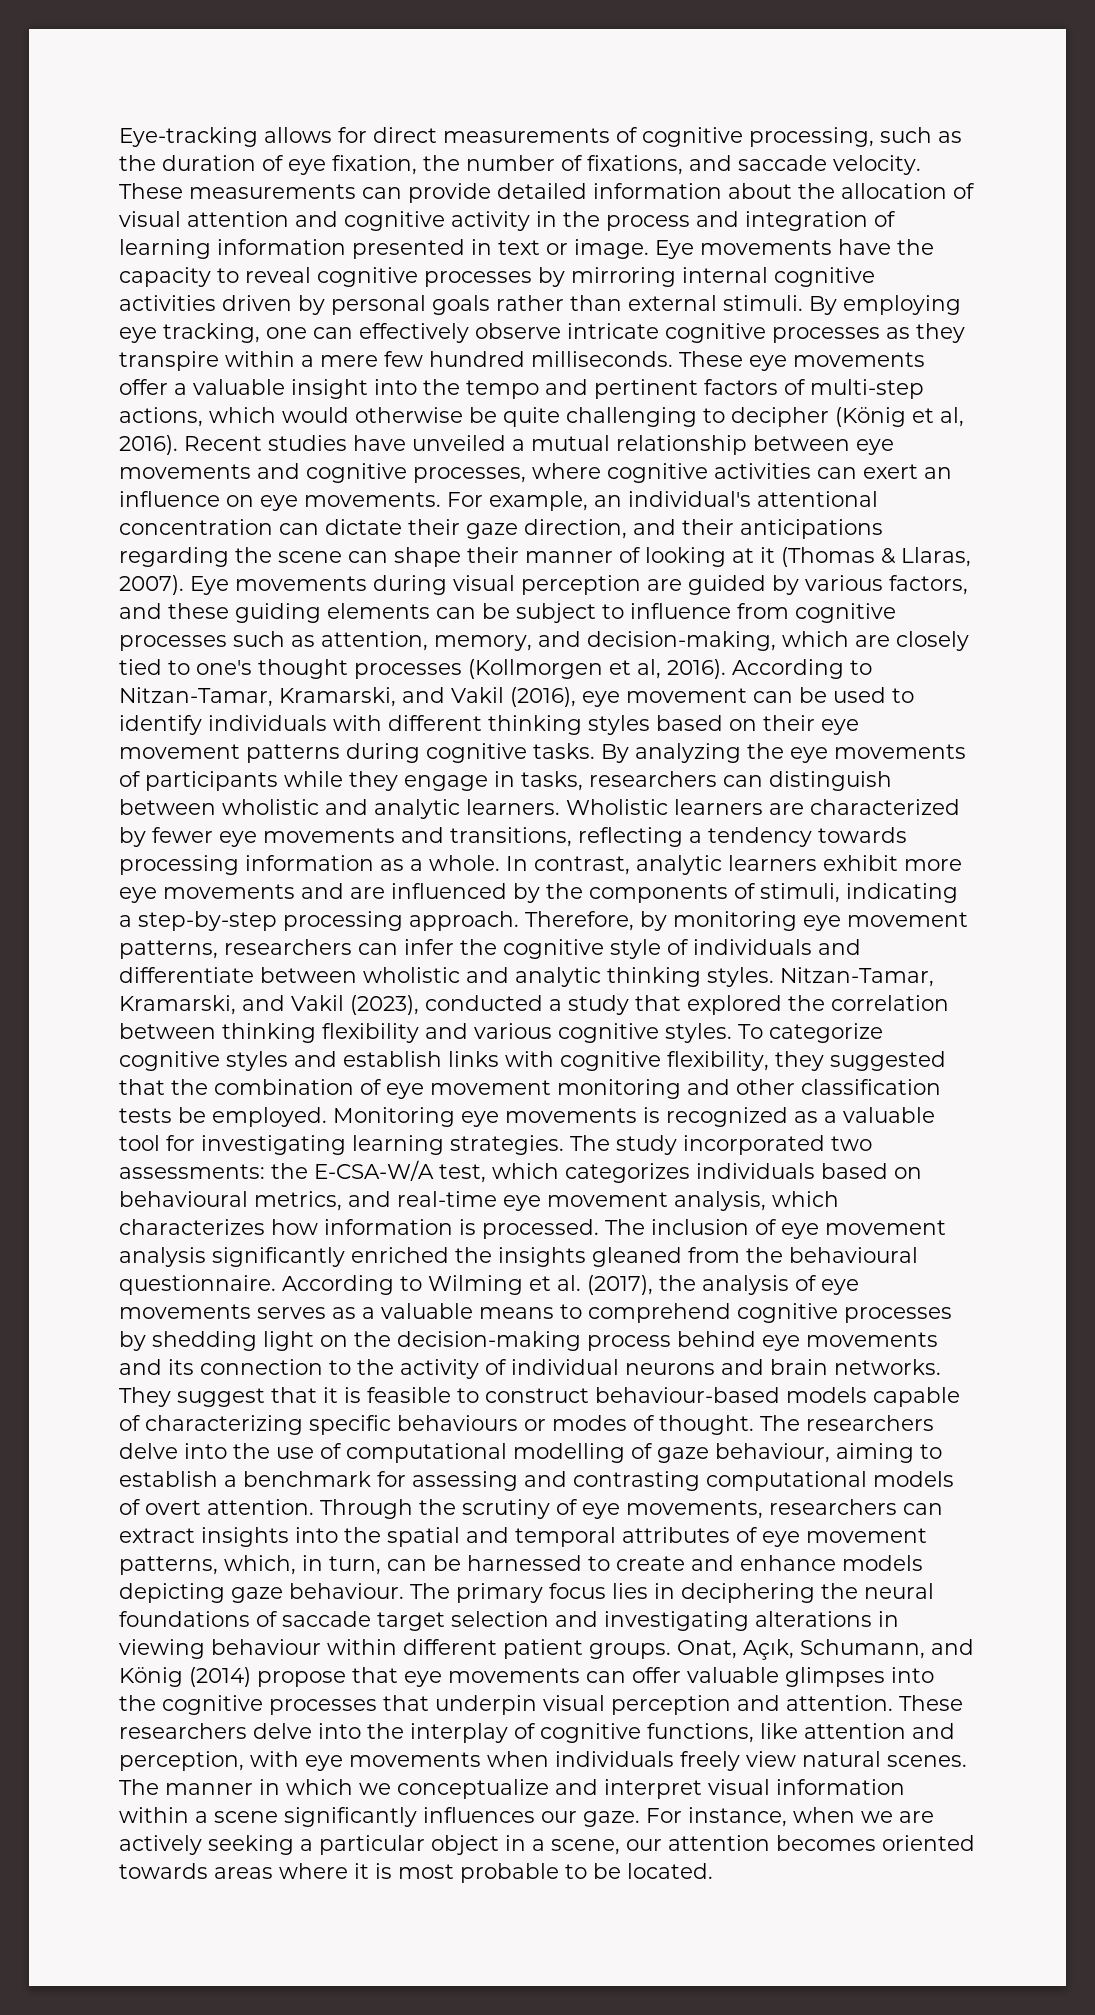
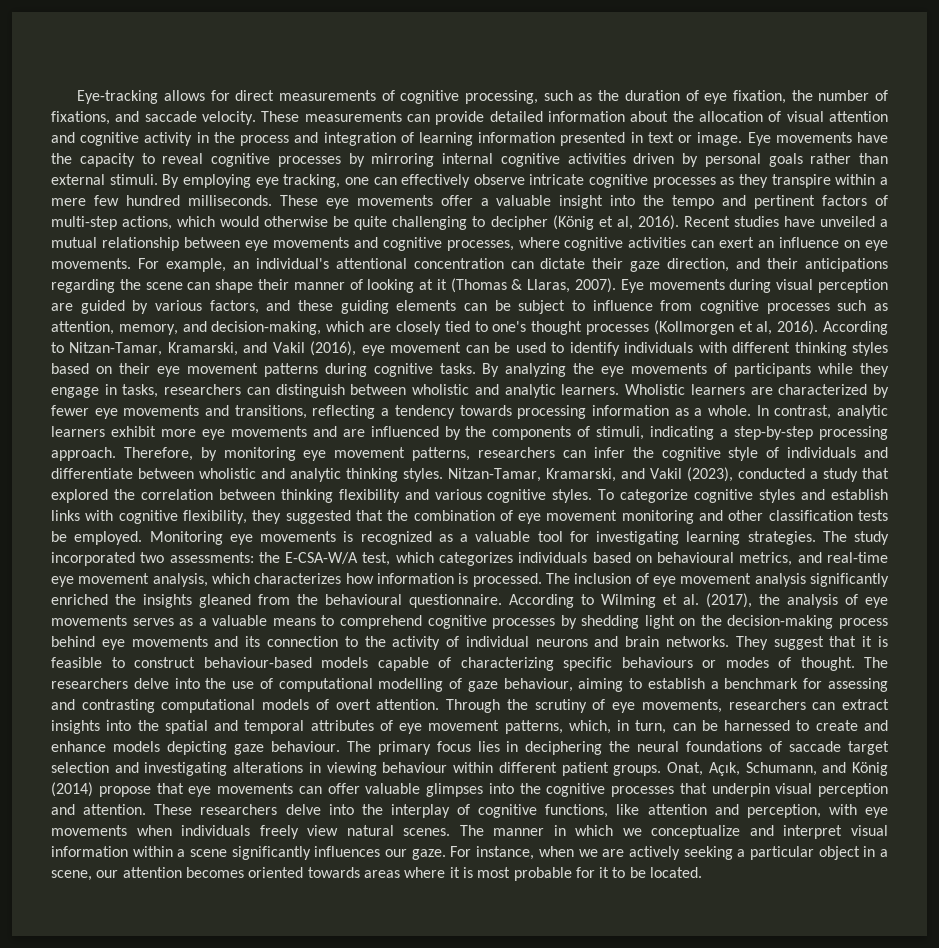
- For instance, when we are actively seeking a particular object in a scene, our attention becomes oriented towards areas where it is most probable to be located.
+ For instance, when we are actively seeking a particular object in a scene, our attention becomes oriented towards areas where it is most probable for it to be located.

